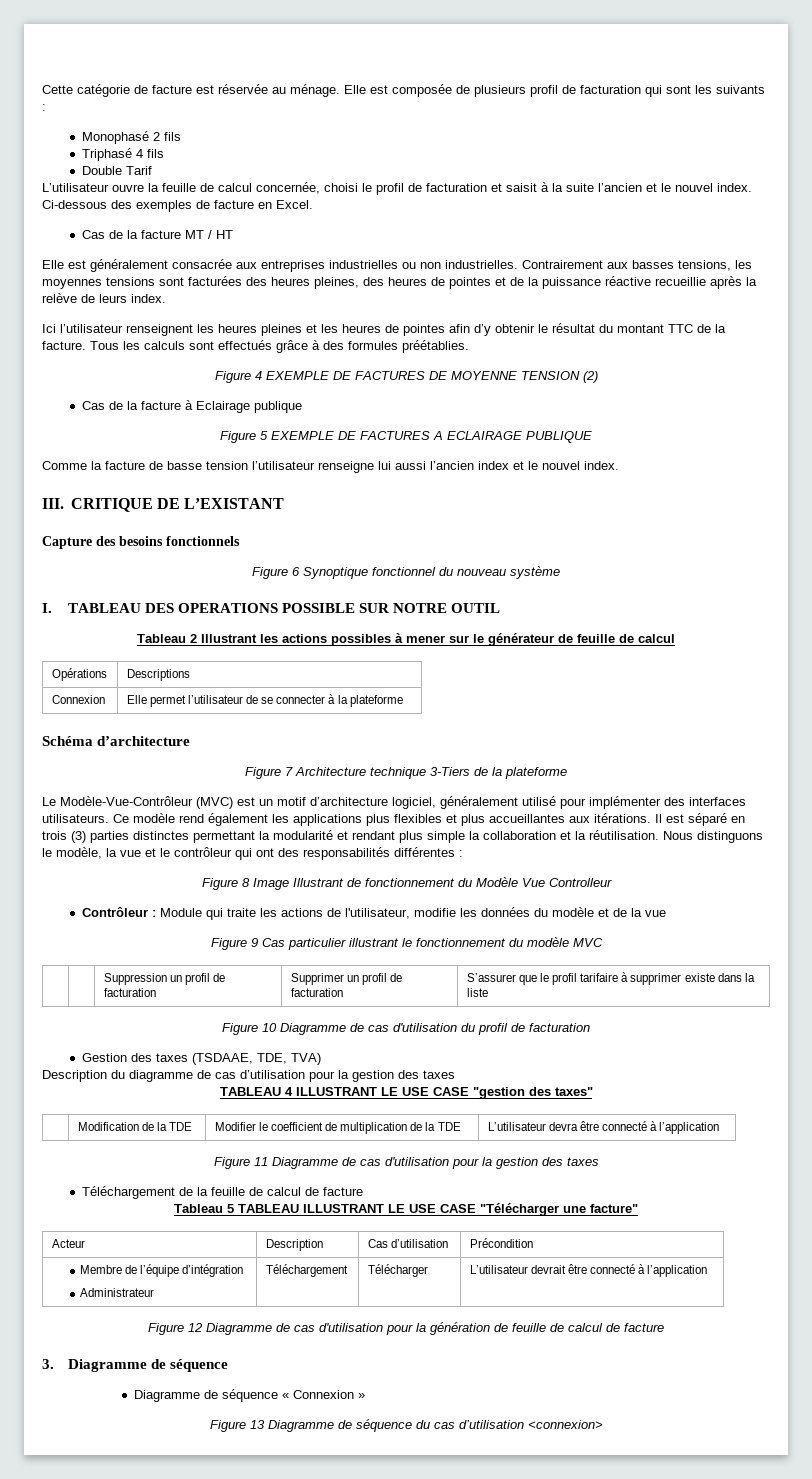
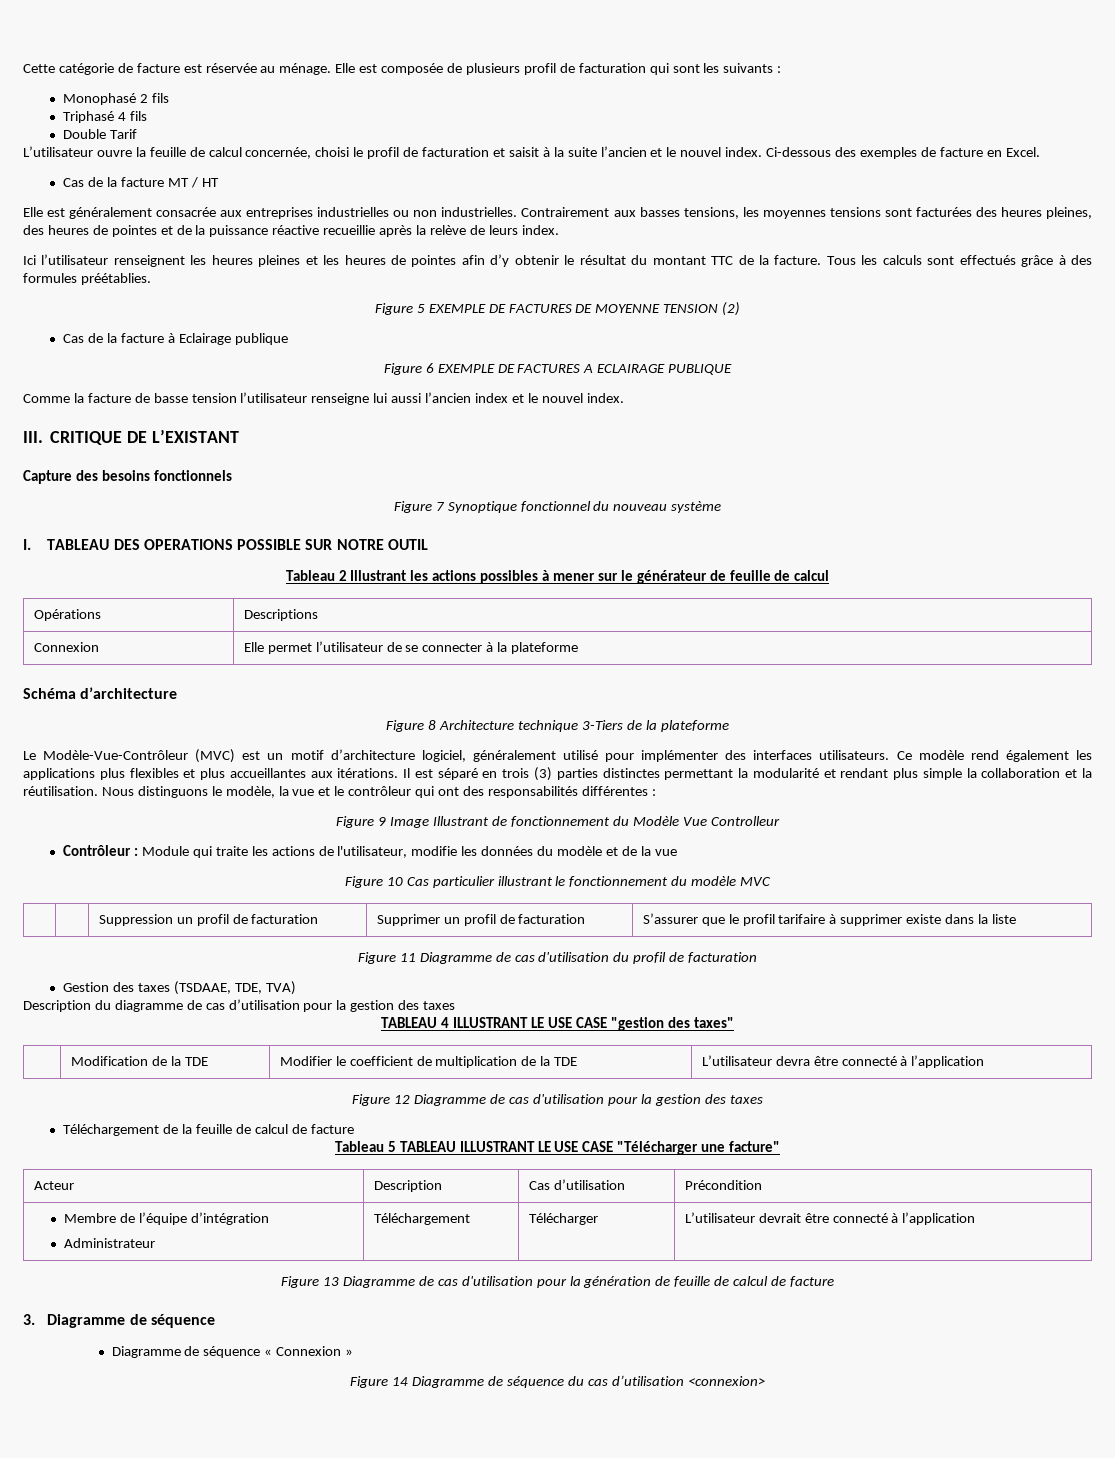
- Figure 4 EXEMPLE DE FACTURES DE MOYENNE TENSION (2)
+ Figure 5 EXEMPLE DE FACTURES DE MOYENNE TENSION (2)
- Figure 5 EXEMPLE DE FACTURES A ECLAIRAGE PUBLIQUE
+ Figure 6 EXEMPLE DE FACTURES A ECLAIRAGE PUBLIQUE
- Figure 6 Synoptique fonctionnel du nouveau système
+ Figure 7 Synoptique fonctionnel du nouveau système
- Figure 7 Architecture technique 3-Tiers de la plateforme
+ Figure 8 Architecture technique 3-Tiers de la plateforme
- Figure 8 Image Illustrant de fonctionnement du Modèle Vue Controlleur
+ Figure 9 Image Illustrant de fonctionnement du Modèle Vue Controlleur
- Figure 9 Cas particulier illustrant le fonctionnement du modèle MVC
+ Figure 10 Cas particulier illustrant le fonctionnement du modèle MVC
- Figure 10 Diagramme de cas d'utilisation du profil de facturation
+ Figure 11 Diagramme de cas d'utilisation du profil de facturation
- Figure 11 Diagramme de cas d'utilisation pour la gestion des taxes
+ Figure 12 Diagramme de cas d'utilisation pour la gestion des taxes
- Figure 12 Diagramme de cas d'utilisation pour la génération de feuille de calcul de facture
+ Figure 13 Diagramme de cas d'utilisation pour la génération de feuille de calcul de facture
- Figure 13 Diagramme de séquence du cas d’utilisation <connexion>
+ Figure 14 Diagramme de séquence du cas d’utilisation <connexion>

